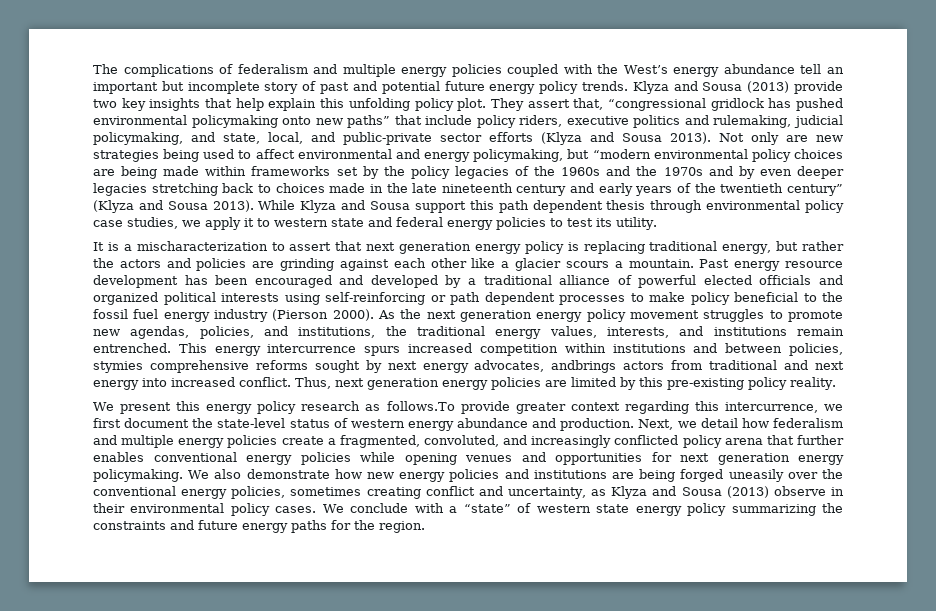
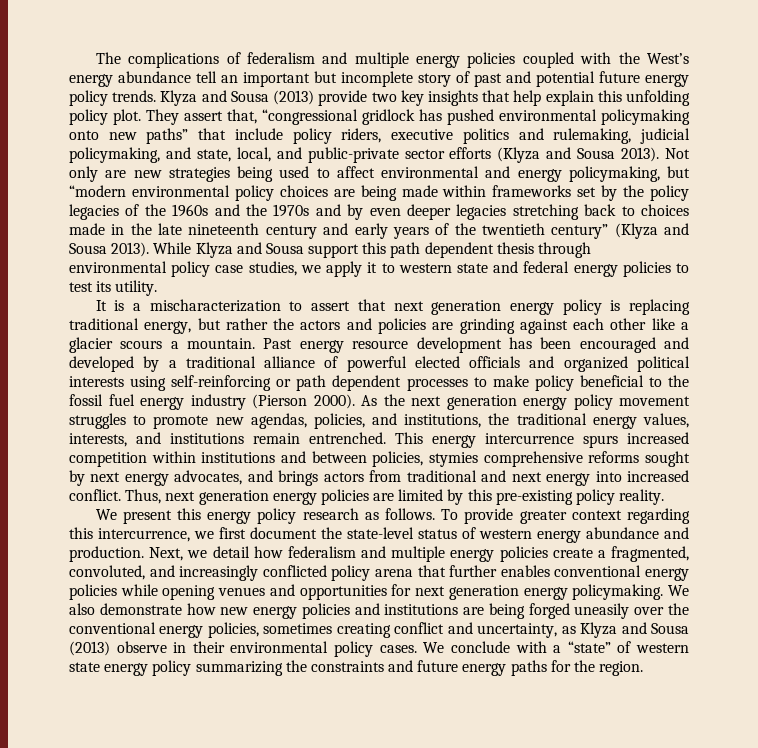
- This energy intercurrence spurs increased competition within institutions and between policies, stymies comprehensive reforms sought by next energy advocates, andbrings actors from traditional and next energy into increased conflict.
+ This energy intercurrence spurs increased competition within institutions and between policies, stymies comprehensive reforms sought by next energy advocates, and brings actors from traditional and next energy into increased conflict.
- We present this energy policy research as follows.To provide greater context regarding this intercurrence, we first document the state-level status of western energy abundance and production.
+ We present this energy policy research as follows. To provide greater context regarding this intercurrence, we first document the state-level status of western energy abundance and production.

